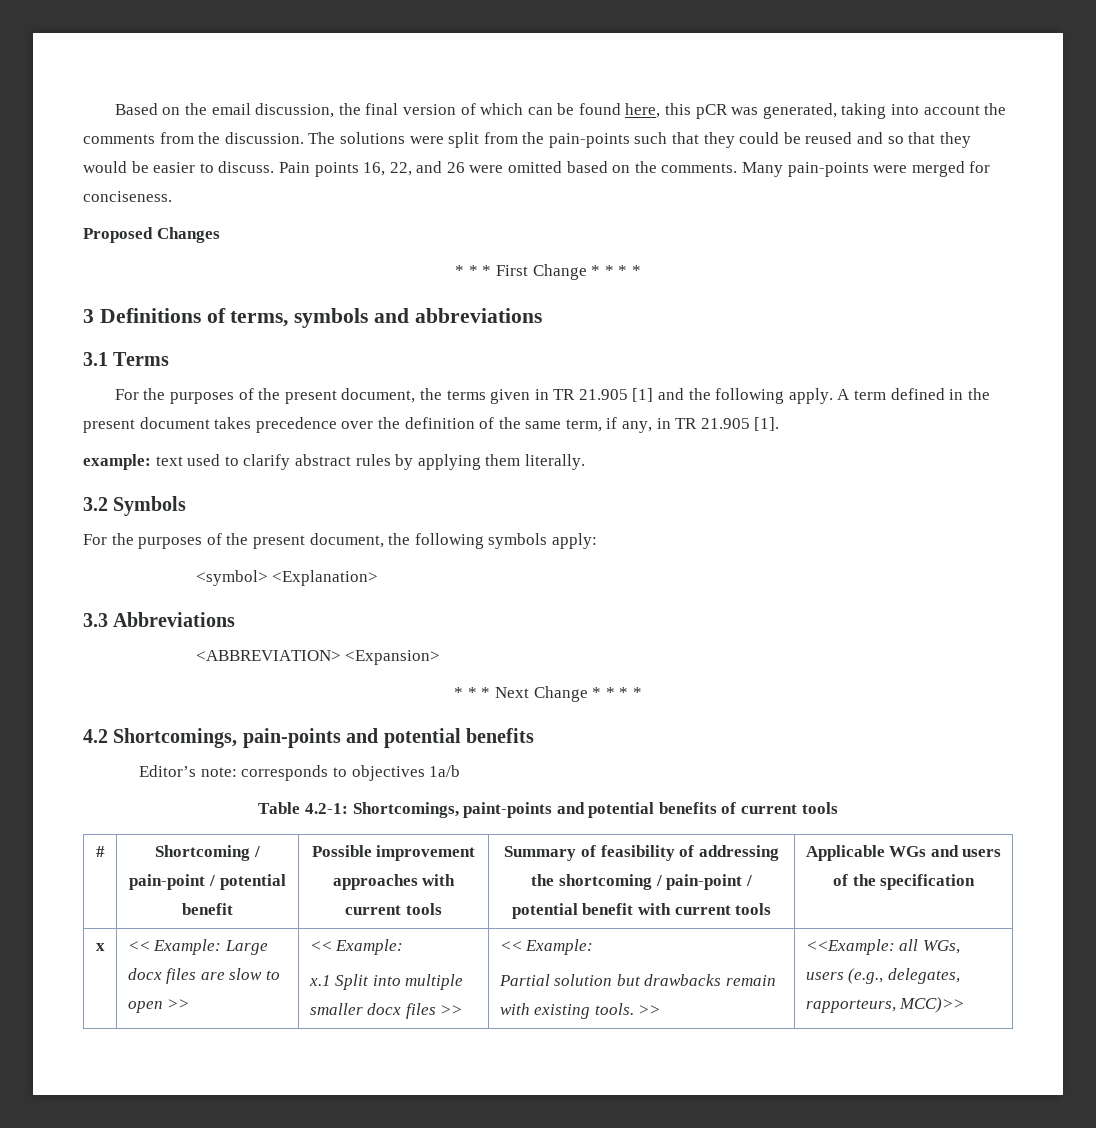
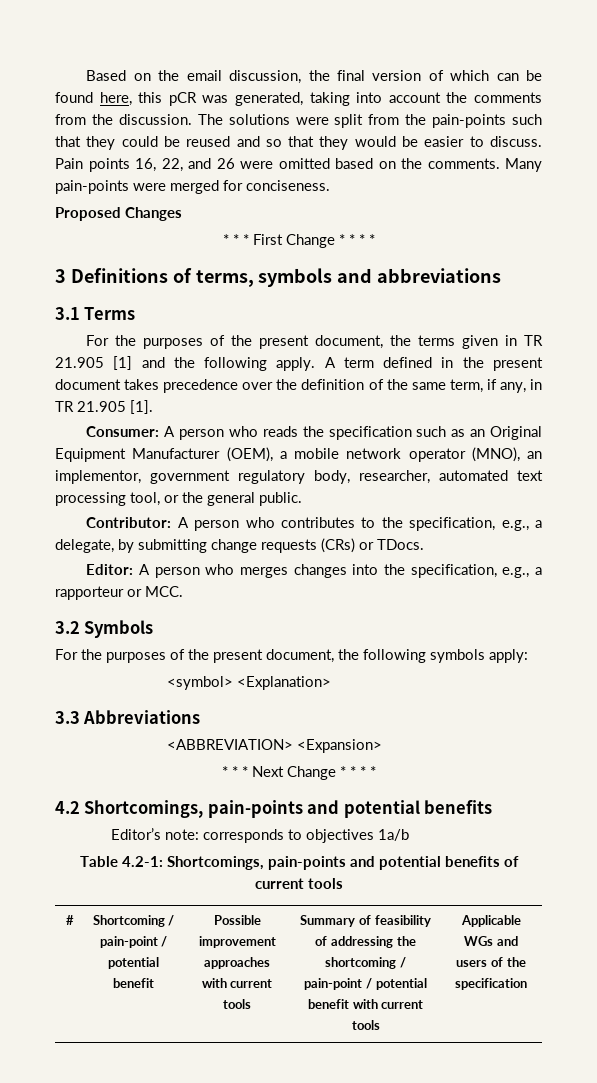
- example: text used to clarify abstract rules by applying them literally.
+ Consumer: A person who reads the specification such as an Original Equipment Manufacturer (OEM), a mobile network operator (MNO), an implementor, government regulatory body, researcher, automated text processing tool, or the general public.
+ Contributor: A person who contributes to the specification, e.g., a delegate, by submitting change requests (CRs) or TDocs.
+ Editor: A person who merges changes into the specification, e.g., a rapporteur or MCC.
- Table 4.2-1: Shortcomings, paint-points and potential benefits of current tools
+ Table 4.2-1: Shortcomings, pain-points and potential benefits of current tools
- x | << Example: Large docx files are slow to open >> | << Example:
- x.1 Split into multiple smaller docx files >> | << Example:
- Partial solution but drawbacks remain with existing tools. >> | <<Example: all WGs, users (e.g., delegates, rapporteurs, MCC)>>

